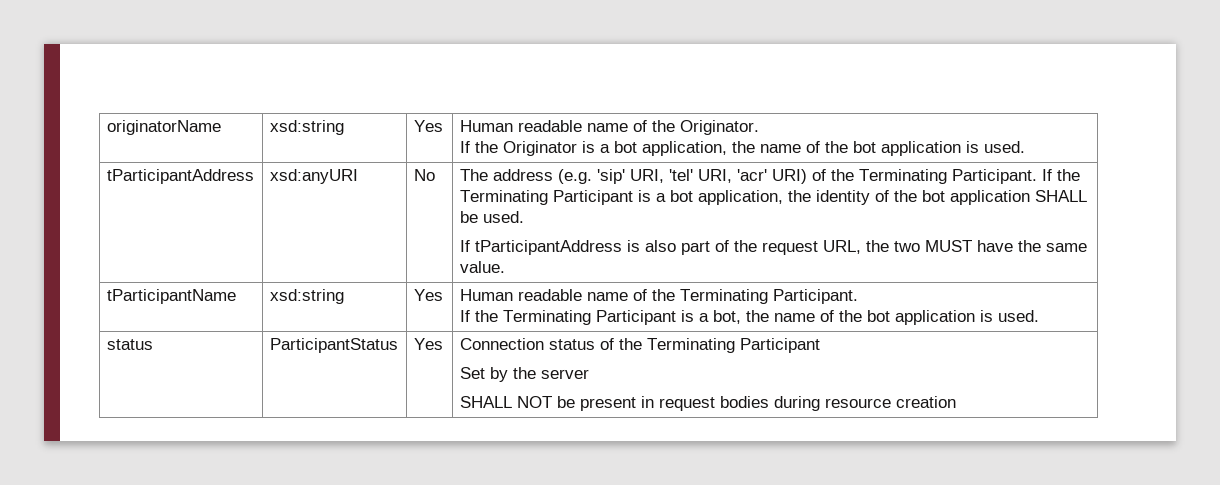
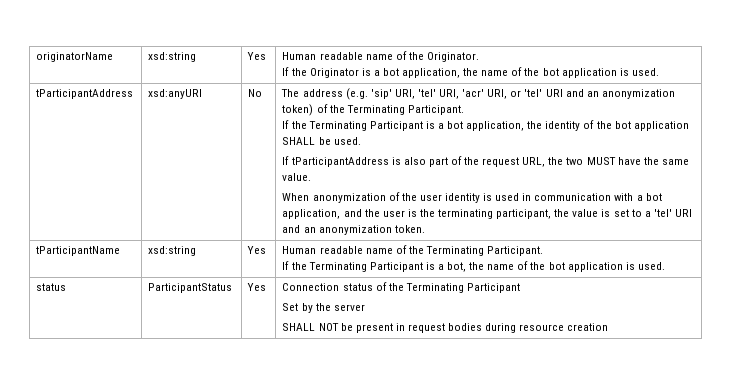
- The address (e.g. 'sip' URI, 'tel' URI, 'acr' URI) of the Terminating Participant. If the Terminating Participant is a bot application, the identity of the bot application SHALL be used.
+ The address (e.g. 'sip' URI, 'tel' URI, 'acr' URI, or 'tel' URI and an anonymization token) of the Terminating Participant.
+ If the Terminating Participant is a bot application, the identity of the bot application SHALL be used.
+ When anonymization of the user identity is used in communication with a bot application, and the user is the terminating participant, the value is set to a 'tel' URI and an anonymization token.

